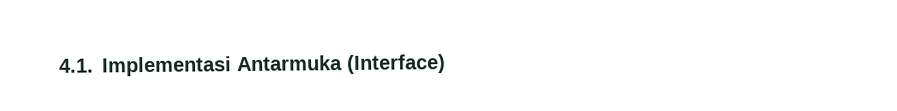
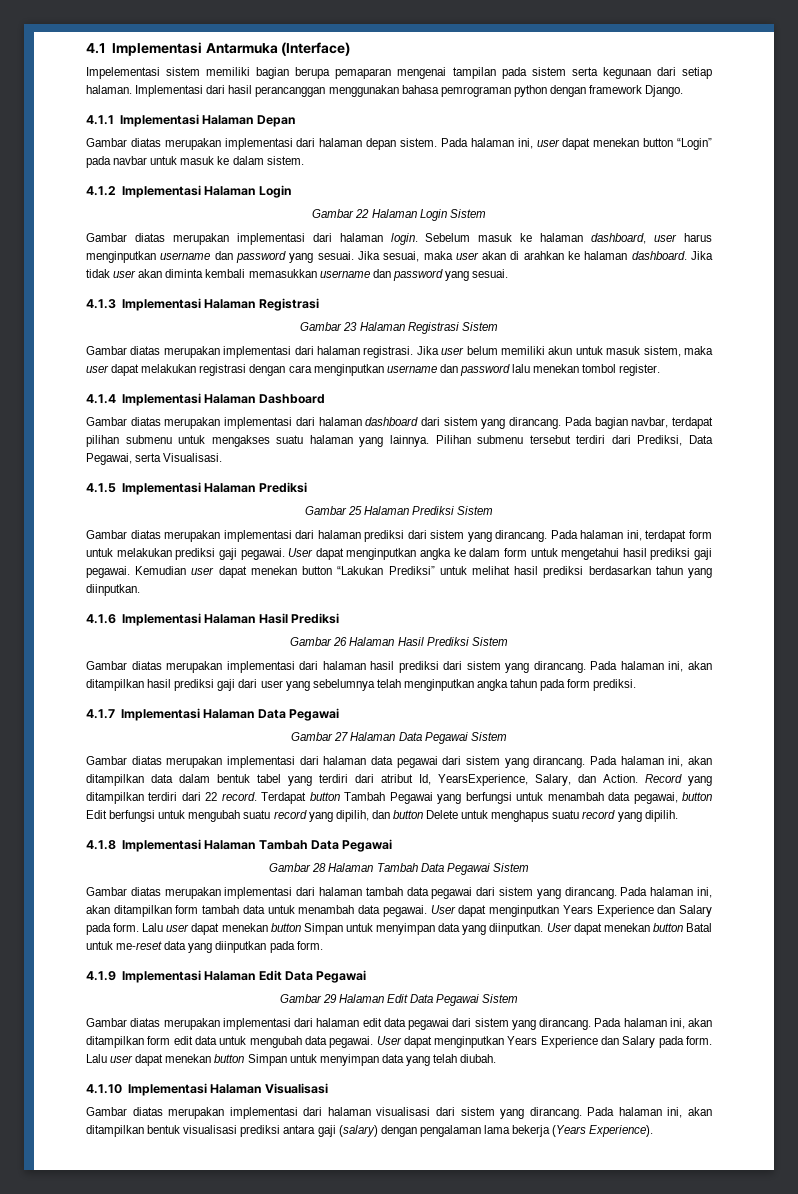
- 4.1. Implementasi Antarmuka (Interface)
+ 4.1 Implementasi Antarmuka (Interface)
+ Impelementasi sistem memiliki bagian berupa pemaparan mengenai tampilan pada sistem serta kegunaan dari setiap halaman. Implementasi dari hasil perancanggan menggunakan bahasa pemrograman python dengan framework Django.
+ 4.1.1 Implementasi Halaman Depan
+ Gambar diatas merupakan implementasi dari halaman depan sistem. Pada halaman ini, user dapat menekan button “Login” pada navbar untuk masuk ke dalam sistem.
+ 4.1.2 Implementasi Halaman Login
+ Gambar 22 Halaman Login Sistem
+ Gambar diatas merupakan implementasi dari halaman login. Sebelum masuk ke halaman dashboard, user harus menginputkan username dan password yang sesuai. Jika sesuai, maka user akan di arahkan ke halaman dashboard. Jika tidak user akan diminta kembali memasukkan username dan password yang sesuai.
+ 4.1.3 Implementasi Halaman Registrasi
+ Gambar 23 Halaman Registrasi Sistem
+ Gambar diatas merupakan implementasi dari halaman registrasi. Jika user belum memiliki akun untuk masuk sistem, maka user dapat melakukan registrasi dengan cara menginputkan username dan password lalu menekan tombol register.
+ 4.1.4 Implementasi Halaman Dashboard
+ Gambar diatas merupakan implementasi dari halaman dashboard dari sistem yang dirancang. Pada bagian navbar, terdapat pilihan submenu untuk mengakses suatu halaman yang lainnya. Pilihan submenu tersebut terdiri dari Prediksi, Data Pegawai, serta Visualisasi.
+ 4.1.5 Implementasi Halaman Prediksi
+ Gambar 25 Halaman Prediksi Sistem
+ Gambar diatas merupakan implementasi dari halaman prediksi dari sistem yang dirancang. Pada halaman ini, terdapat form untuk melakukan prediksi gaji pegawai. User dapat menginputkan angka ke dalam form untuk mengetahui hasil prediksi gaji pegawai. Kemudian user dapat menekan button “Lakukan Prediksi” untuk melihat hasil prediksi berdasarkan tahun yang diinputkan.
+ 4.1.6 Implementasi Halaman Hasil Prediksi
+ Gambar 26 Halaman Hasil Prediksi Sistem
+ Gambar diatas merupakan implementasi dari halaman hasil prediksi dari sistem yang dirancang. Pada halaman ini, akan ditampilkan hasil prediksi gaji dari user yang sebelumnya telah menginputkan angka tahun pada form prediksi.
+ 4.1.7 Implementasi Halaman Data Pegawai
+ Gambar 27 Halaman Data Pegawai Sistem
+ Gambar diatas merupakan implementasi dari halaman data pegawai dari sistem yang dirancang. Pada halaman ini, akan ditampilkan data dalam bentuk tabel yang terdiri dari atribut Id, YearsExperience, Salary, dan Action. Record yang ditampilkan terdiri dari 22 record. Terdapat button Tambah Pegawai yang berfungsi untuk menambah data pegawai, button Edit berfungsi untuk mengubah suatu record yang dipilih, dan button Delete untuk menghapus suatu record yang dipilih.
+ 4.1.8 Implementasi Halaman Tambah Data Pegawai
+ Gambar 28 Halaman Tambah Data Pegawai Sistem
+ Gambar diatas merupakan implementasi dari halaman tambah data pegawai dari sistem yang dirancang. Pada halaman ini, akan ditampilkan form tambah data untuk menambah data pegawai. User dapat menginputkan Years Experience dan Salary pada form. Lalu user dapat menekan button Simpan untuk menyimpan data yang diinputkan. User dapat menekan button Batal untuk me-reset data yang diinputkan pada form.
+ 4.1.9 Implementasi Halaman Edit Data Pegawai
+ Gambar 29 Halaman Edit Data Pegawai Sistem
+ Gambar diatas merupakan implementasi dari halaman edit data pegawai dari sistem yang dirancang. Pada halaman ini, akan ditampilkan form edit data untuk mengubah data pegawai. User dapat menginputkan Years Experience dan Salary pada form. Lalu user dapat menekan button Simpan untuk menyimpan data yang telah diubah.
+ 4.1.10 Implementasi Halaman Visualisasi
+ Gambar diatas merupakan implementasi dari halaman visualisasi dari sistem yang dirancang. Pada halaman ini, akan ditampilkan bentuk visualisasi prediksi antara gaji (salary) dengan pengalaman lama bekerja (Years Experience).

